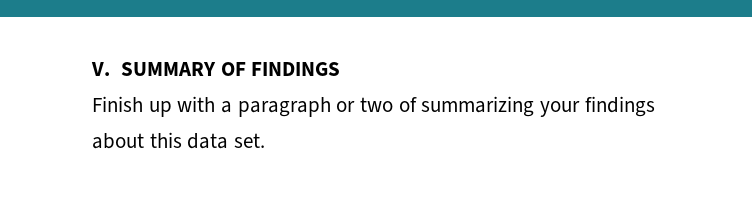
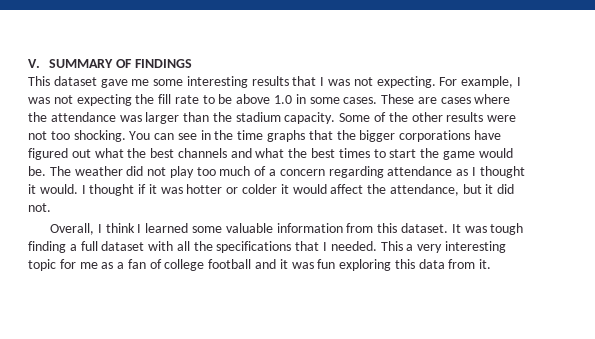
- Finish up with a paragraph or two of summarizing your findings about this data set.
+ This dataset gave me some interesting results that I was not expecting. For example, I was not expecting the fill rate to be above 1.0 in some cases. These are cases where the attendance was larger than the stadium capacity. Some of the other results were not too shocking. You can see in the time graphs that the bigger corporations have figured out what the best channels and what the best times to start the game would be. The weather did not play too much of a concern regarding attendance as I thought it would. I thought if it was hotter or colder it would affect the attendance, but it did not.
+ Overall, I think I learned some valuable information from this dataset. It was tough finding a full dataset with all the specifications that I needed. This a very interesting topic for me as a fan of college football and it was fun exploring this data from it.

